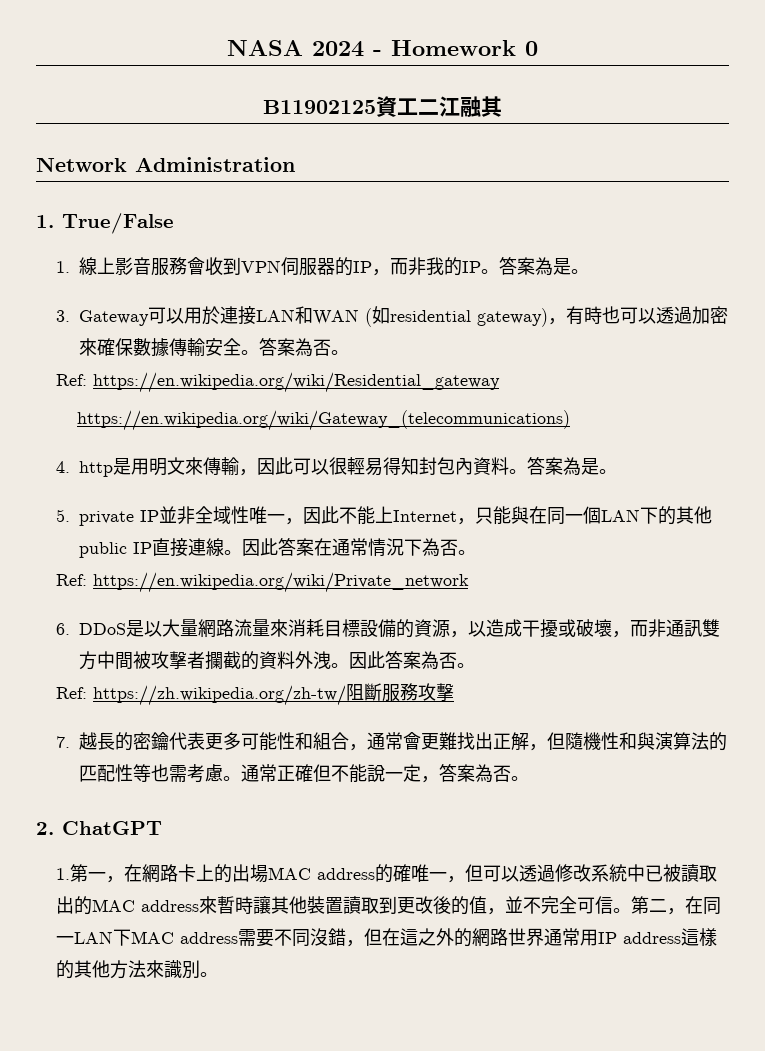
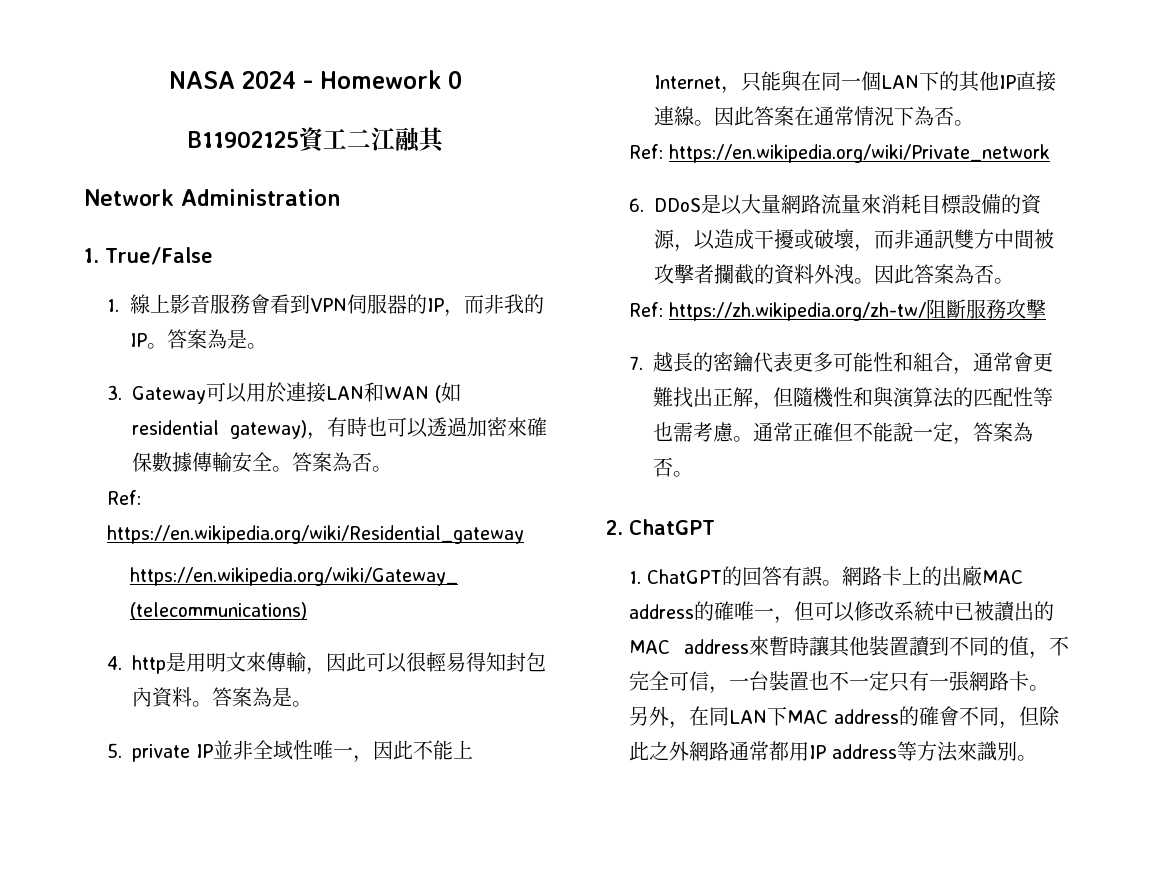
- 1.線上影音服務會收到VPN伺服器的IP，而非我的IP。
+ 1.線上影音服務會看到VPN伺服器的IP，而非我的IP。
- 5. private IP並非全域性唯一，因此不能上Internet，只能與在同一個LAN下的其他public IP直接連線。
+ 5. private IP並非全域性唯一，因此不能上Internet，只能與在同一個LAN下的其他IP直接連線。
- 1.第一，在網路卡上的出場MAC address的確唯一，但可以透過修改系統中已被讀取出的MAC address來暫時讓其他裝置讀取到更改後的值，並不完全可信。第二，在同一LAN下MAC address需要不同沒錯，但在這之外的網路世界通常用IP address這樣的其他方法來識別。
+ 1. ChatGPT的回答有誤。網路卡上的出廠MAC address的確唯一，但可以修改系統中已被讀出的MAC address來暫時讓其他裝置讀到不同的值，不完全可信，一台裝置也不一定只有一張網路卡。另外，在同LAN下MAC address的確會不同，但除此之外網路通常都用IP address等方法來識別。

